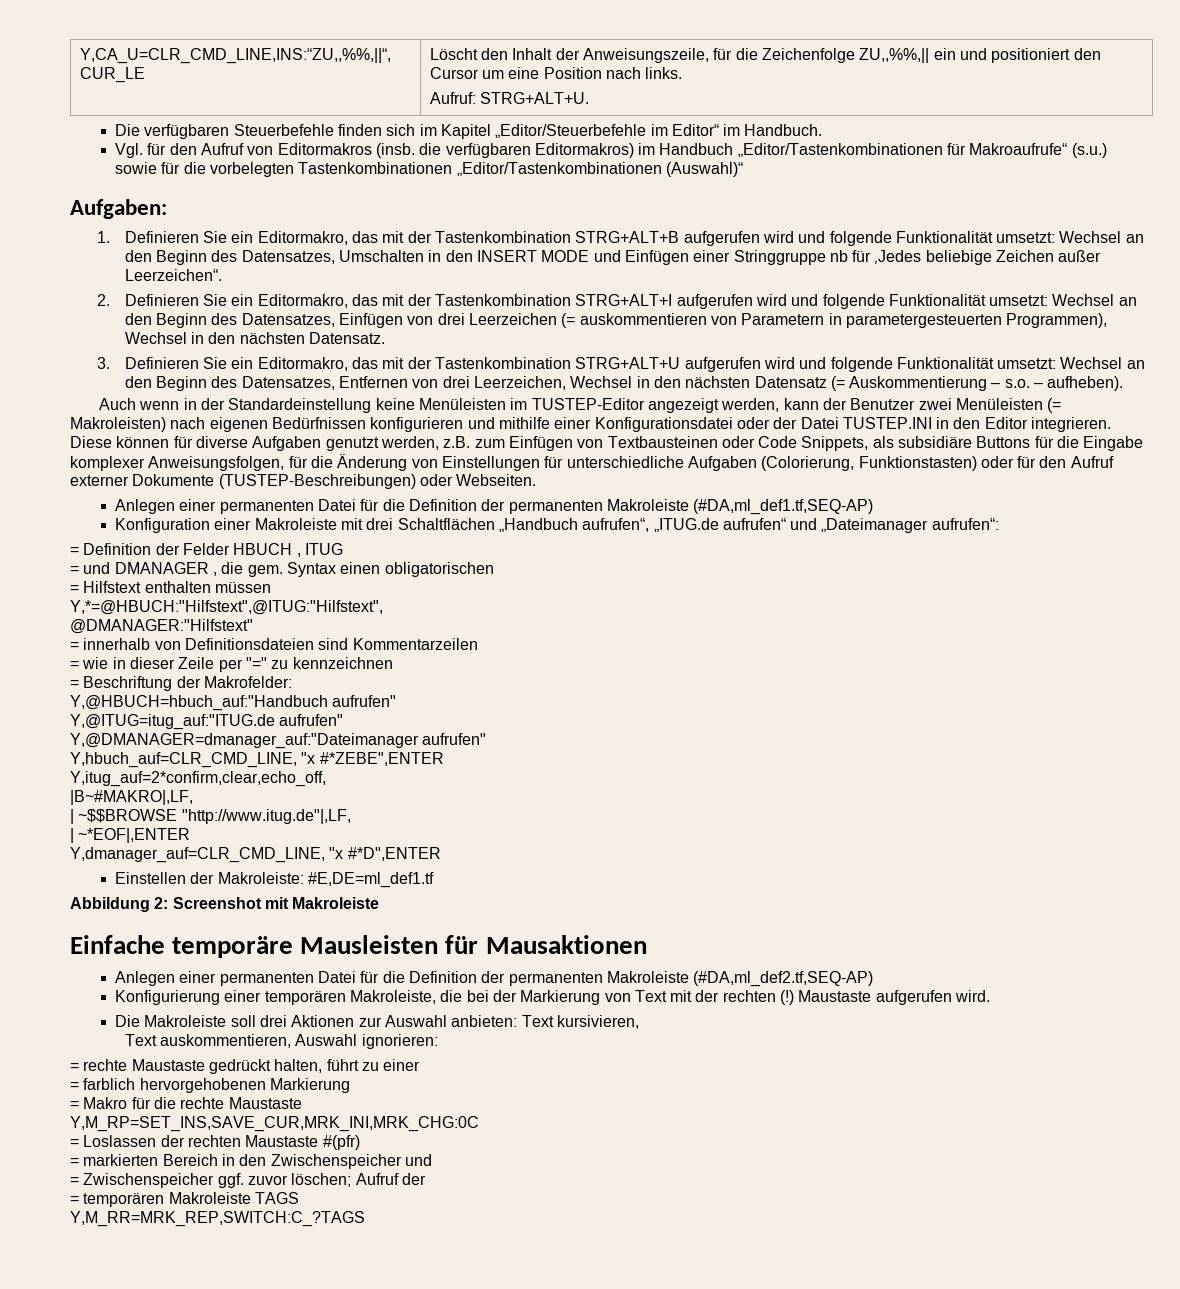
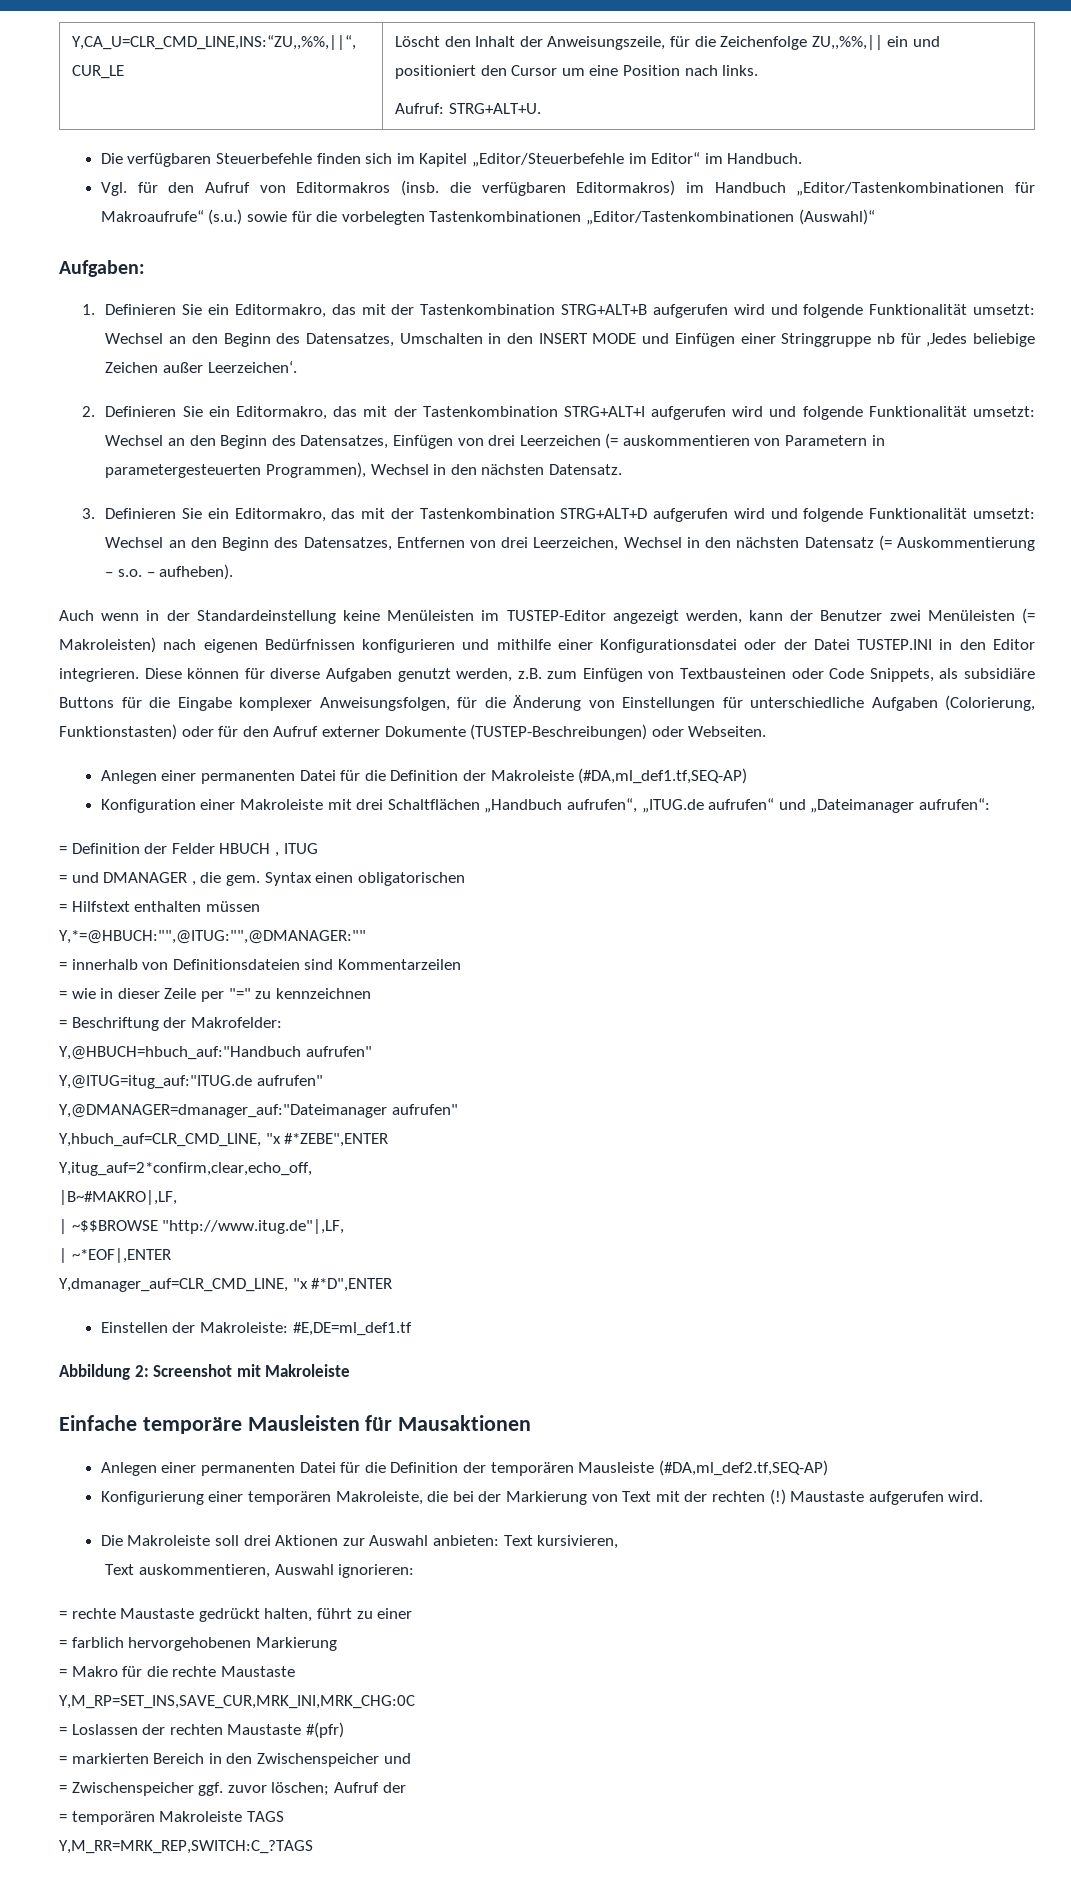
- 1. Definieren Sie ein Editormakro, das mit der Tastenkombination STRG+ALT+B aufgerufen wird und folgende Funktionalität umsetzt: Wechsel an den Beginn des Datensatzes, Umschalten in den INSERT MODE und Einfügen einer Stringgruppe nb für ‚Jedes beliebige Zeichen außer Leerzeichen“.
+ 1. Definieren Sie ein Editormakro, das mit der Tastenkombination STRG+ALT+B aufgerufen wird und folgende Funktionalität umsetzt: Wechsel an den Beginn des Datensatzes, Umschalten in den INSERT MODE und Einfügen einer Stringgruppe nb für ‚Jedes beliebige Zeichen außer Leerzeichen‘.
- 3. Definieren Sie ein Editormakro, das mit der Tastenkombination STRG+ALT+U aufgerufen wird und folgende Funktionalität umsetzt: Wechsel an den Beginn des Datensatzes, Entfernen von drei Leerzeichen, Wechsel in den nächsten Datensatz (= Auskommentierung – s.o. – aufheben).
+ 3. Definieren Sie ein Editormakro, das mit der Tastenkombination STRG+ALT+D aufgerufen wird und folgende Funktionalität umsetzt: Wechsel an den Beginn des Datensatzes, Entfernen von drei Leerzeichen, Wechsel in den nächsten Datensatz (= Auskommentierung – s.o. – aufheben).
- Anlegen einer permanenten Datei für die Definition der permanenten Makroleiste (#DA,ml_def1.tf,SEQ-AP)
+ Anlegen einer permanenten Datei für die Definition der Makroleiste (#DA,ml_def1.tf,SEQ-AP)
- Y,*=@HBUCH:"Hilfstext",@ITUG:"Hilfstext",
- @DMANAGER:"Hilfstext"
+ Y,*=@HBUCH:"",@ITUG:"",@DMANAGER:""
- Anlegen einer permanenten Datei für die Definition der permanenten Makroleiste (#DA,ml_def2.tf,SEQ-AP)
+ Anlegen einer permanenten Datei für die Definition der temporären Mausleiste (#DA,ml_def2.tf,SEQ-AP)

